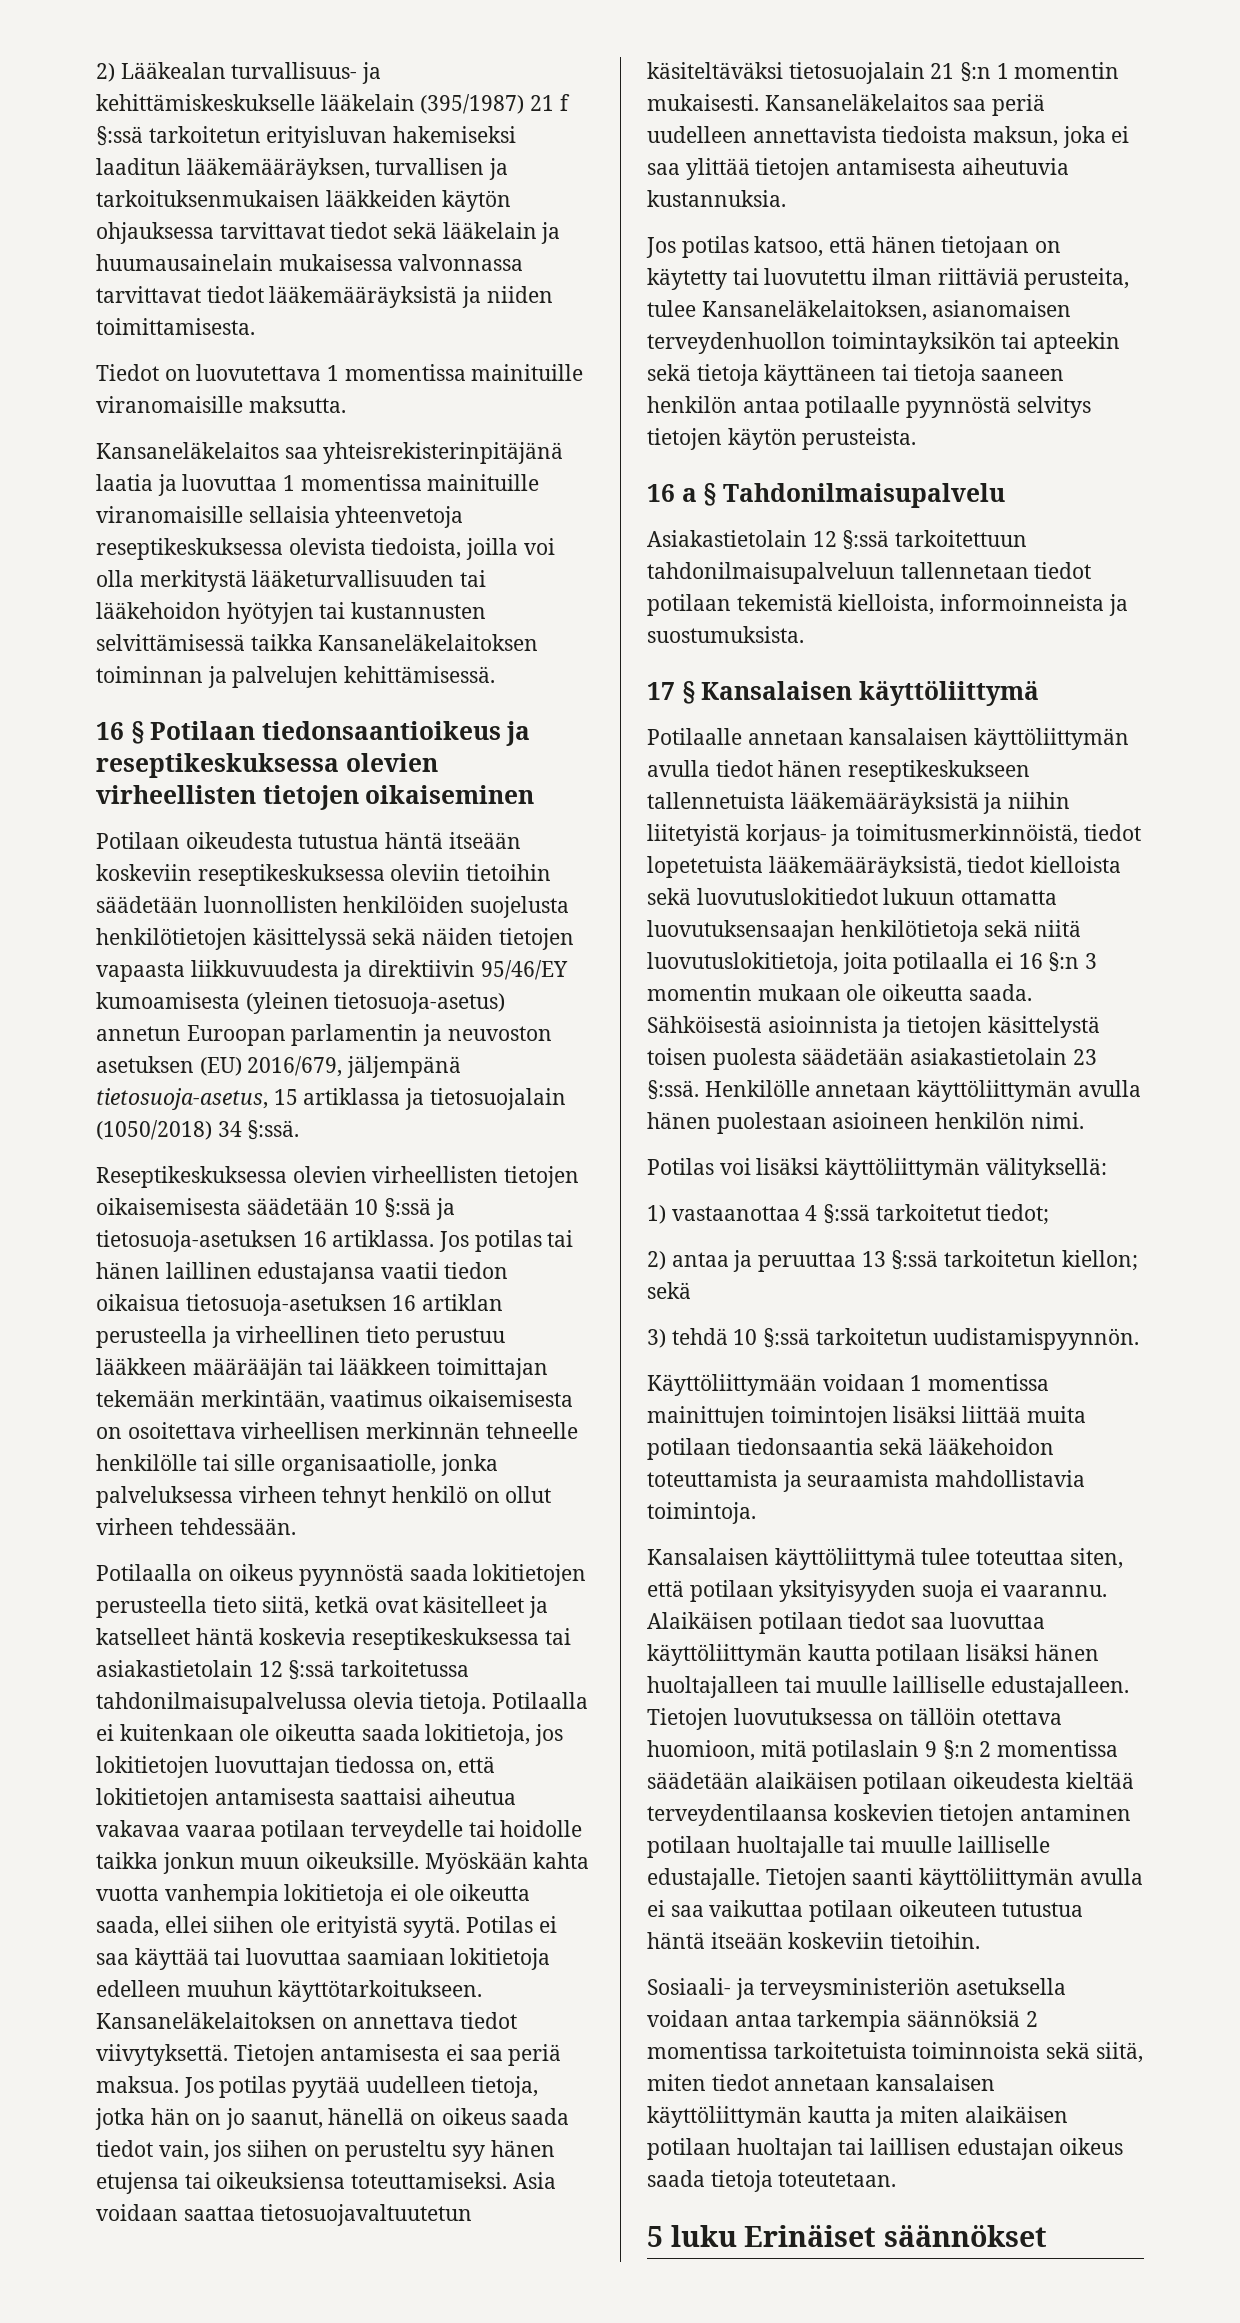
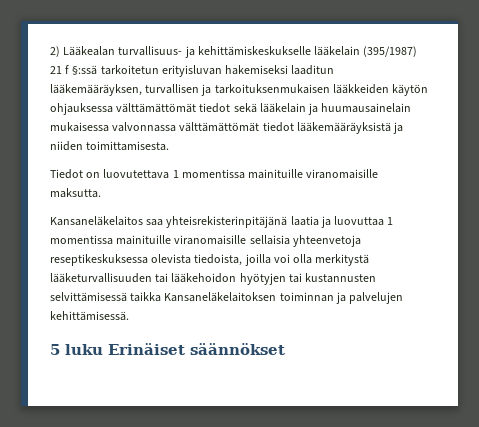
- 2) Lääkealan turvallisuus- ja kehittämiskeskukselle lääkelain (395/1987) 21 f §:ssä tarkoitetun erityisluvan hakemiseksi laaditun lääkemääräyksen, turvallisen ja tarkoituksenmukaisen lääkkeiden käytön ohjauksessa tarvittavat tiedot sekä lääkelain ja huumausainelain mukaisessa valvonnassa tarvittavat tiedot lääkemääräyksistä ja niiden toimittamisesta.
+ 2) Lääkealan turvallisuus- ja kehittämiskeskukselle lääkelain (395/1987) 21 f §:ssä tarkoitetun erityisluvan hakemiseksi laaditun lääkemääräyksen, turvallisen ja tarkoituksenmukaisen lääkkeiden käytön ohjauksessa välttämättömät tiedot sekä lääkelain ja huumausainelain mukaisessa valvonnassa välttämättömät tiedot lääkemääräyksistä ja niiden toimittamisesta.
- 16 § Potilaan tiedonsaantioikeus ja reseptikeskuksessa olevien virheellisten tietojen oikaiseminen
- Potilaan oikeudesta tutustua häntä itseään koskeviin reseptikeskuksessa oleviin tietoihin säädetään luonnollisten henkilöiden suojelusta henkilötietojen käsittelyssä sekä näiden tietojen vapaasta liikkuvuudesta ja direktiivin 95/46/EY kumoamisesta (yleinen tietosuoja-asetus) annetun Euroopan parlamentin ja neuvoston asetuksen (EU) 2016/679, jäljempänä tietosuoja-asetus, 15 artiklassa ja tietosuojalain (1050/2018) 34 §:ssä.
- Reseptikeskuksessa olevien virheellisten tietojen oikaisemisesta säädetään 10 §:ssä ja tietosuoja-asetuksen 16 artiklassa. Jos potilas tai hänen laillinen edustajansa vaatii tiedon oikaisua tietosuoja-asetuksen 16 artiklan perusteella ja virheellinen tieto perustuu lääkkeen määrääjän tai lääkkeen toimittajan tekemään merkintään, vaatimus oikaisemisesta on osoitettava virheellisen merkinnän tehneelle henkilölle tai sille organisaatiolle, jonka palveluksessa virheen tehnyt henkilö on ollut virheen tehdessään.
- Potilaalla on oikeus pyynnöstä saada lokitietojen perusteella tieto siitä, ketkä ovat käsitelleet ja katselleet häntä koskevia reseptikeskuksessa tai asiakastietolain 12 §:ssä tarkoitetussa tahdonilmaisupalvelussa olevia tietoja. Potilaalla ei kuitenkaan ole oikeutta saada lokitietoja, jos lokitietojen luovuttajan tiedossa on, että lokitietojen antamisesta saattaisi aiheutua vakavaa vaaraa potilaan terveydelle tai hoidolle taikka jonkun muun oikeuksille. Myöskään kahta vuotta vanhempia lokitietoja ei ole oikeutta saada, ellei siihen ole erityistä syytä. Potilas ei saa käyttää tai luovuttaa saamiaan lokitietoja edelleen muuhun käyttötarkoitukseen. Kansaneläkelaitoksen on annettava tiedot viivytyksettä. Tietojen antamisesta ei saa periä maksua. Jos potilas pyytää uudelleen tietoja, jotka hän on jo saanut, hänellä on oikeus saada tiedot vain, jos siihen on perusteltu syy hänen etujensa tai oikeuksiensa toteuttamiseksi. Asia voidaan saattaa tietosuojavaltuutetun käsiteltäväksi tietosuojalain 21 §:n 1 momentin mukaisesti. Kansaneläkelaitos saa periä uudelleen annettavista tiedoista maksun, joka ei saa ylittää tietojen antamisesta aiheutuvia kustannuksia.
- Jos potilas katsoo, että hänen tietojaan on käytetty tai luovutettu ilman riittäviä perusteita, tulee Kansaneläkelaitoksen, asianomaisen terveydenhuollon toimintayksikön tai apteekin sekä tietoja käyttäneen tai tietoja saaneen henkilön antaa potilaalle pyynnöstä selvitys tietojen käytön perusteista.
- 16 a § Tahdonilmaisupalvelu
- Asiakastietolain 12 §:ssä tarkoitettuun tahdonilmaisupalveluun tallennetaan tiedot potilaan tekemistä kielloista, informoinneista ja suostumuksista.
- 17 § Kansalaisen käyttöliittymä
- Potilaalle annetaan kansalaisen käyttöliittymän avulla tiedot hänen reseptikeskukseen tallennetuista lääkemääräyksistä ja niihin liitetyistä korjaus- ja toimitusmerkinnöistä, tiedot lopetetuista lääkemääräyksistä, tiedot kielloista sekä luovutuslokitiedot lukuun ottamatta luovutuksensaajan henkilötietoja sekä niitä luovutuslokitietoja, joita potilaalla ei 16 §:n 3 momentin mukaan ole oikeutta saada. Sähköisestä asioinnista ja tietojen käsittelystä toisen puolesta säädetään asiakastietolain 23 §:ssä. Henkilölle annetaan käyttöliittymän avulla hänen puolestaan asioineen henkilön nimi.
- Potilas voi lisäksi käyttöliittymän välityksellä:
- 1) vastaanottaa 4 §:ssä tarkoitetut tiedot;
- 2) antaa ja peruuttaa 13 §:ssä tarkoitetun kiellon; sekä
- 3) tehdä 10 §:ssä tarkoitetun uudistamispyynnön.
- Käyttöliittymään voidaan 1 momentissa mainittujen toimintojen lisäksi liittää muita potilaan tiedonsaantia sekä lääkehoidon toteuttamista ja seuraamista mahdollistavia toimintoja.
- Kansalaisen käyttöliittymä tulee toteuttaa siten, että potilaan yksityisyyden suoja ei vaarannu. Alaikäisen potilaan tiedot saa luovuttaa käyttöliittymän kautta potilaan lisäksi hänen huoltajalleen tai muulle lailliselle edustajalleen. Tietojen luovutuksessa on tällöin otettava huomioon, mitä potilaslain 9 §:n 2 momentissa säädetään alaikäisen potilaan oikeudesta kieltää terveydentilaansa koskevien tietojen antaminen potilaan huoltajalle tai muulle lailliselle edustajalle. Tietojen saanti käyttöliittymän avulla ei saa vaikuttaa potilaan oikeuteen tutustua häntä itseään koskeviin tietoihin.
- Sosiaali- ja terveysministeriön asetuksella voidaan antaa tarkempia säännöksiä 2 momentissa tarkoitetuista toiminnoista sekä siitä, miten tiedot annetaan kansalaisen käyttöliittymän kautta ja miten alaikäisen potilaan huoltajan tai laillisen edustajan oikeus saada tietoja toteutetaan.

